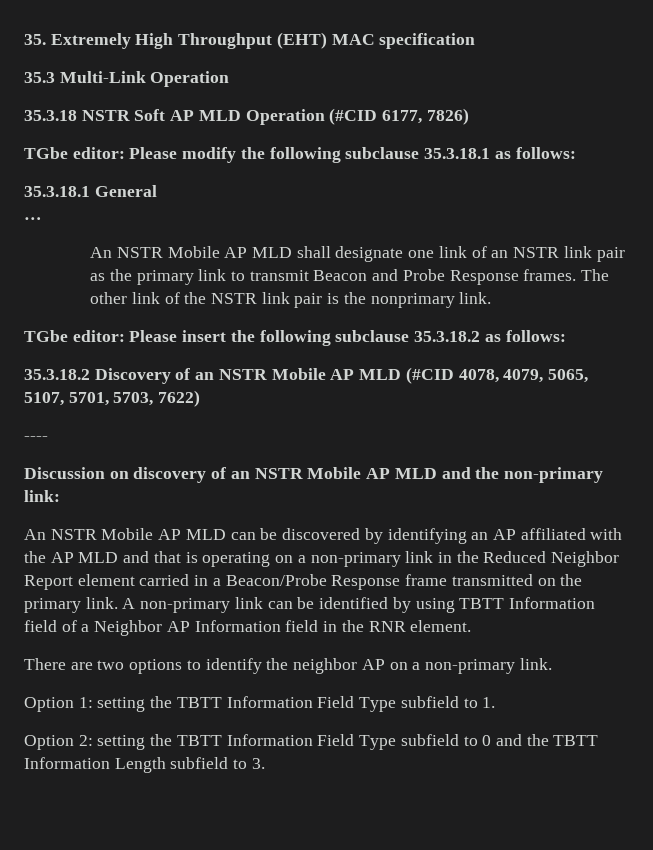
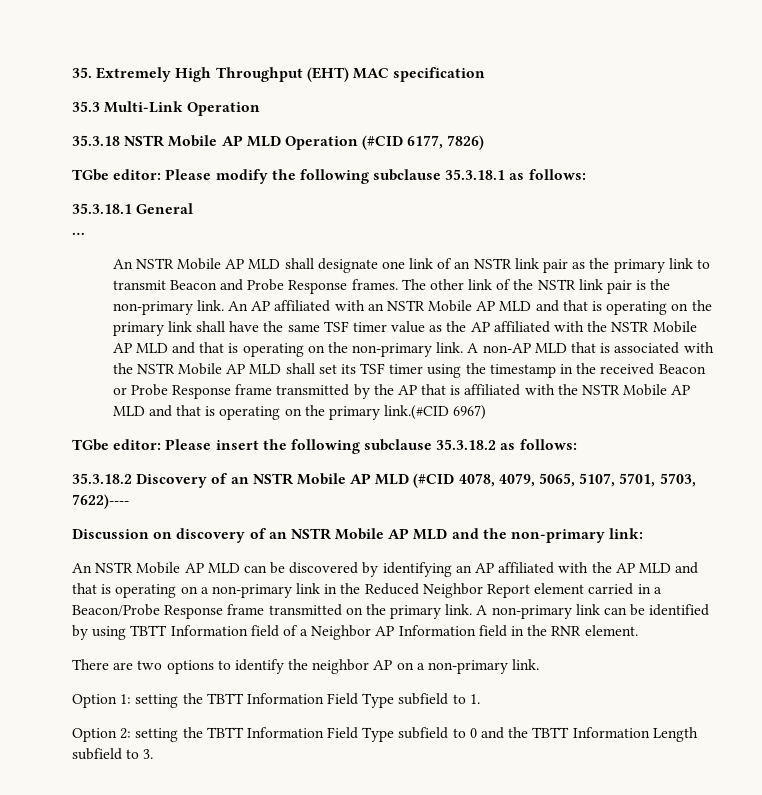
- 35.3.18 NSTR Soft AP MLD Operation (#CID 6177, 7826)
+ 35.3.18 NSTR Mobile AP MLD Operation (#CID 6177, 7826)
- The other link of the NSTR link pair is the nonprimary link.
+ The other link of the NSTR link pair is the non-primary link. An AP affiliated with an NSTR Mobile AP MLD and that is operating on the primary link shall have the same TSF timer value as the AP affiliated with the NSTR Mobile AP MLD and that is operating on the non-primary link. A non-AP MLD that is associated with the NSTR Mobile AP MLD shall set its TSF timer using the timestamp in the received Beacon or Probe Response frame transmitted by the AP that is affiliated with the NSTR Mobile AP MLD and that is operating on the primary link.(#CID 6967)
- 35.3.18.2 Discovery of an NSTR Mobile AP MLD (#CID 4078, 4079, 5065, 5107, 5701, 5703, 7622)
- ----
+ 35.3.18.2 Discovery of an NSTR Mobile AP MLD (#CID 4078, 4079, 5065, 5107, 5701, 5703, 7622)----

